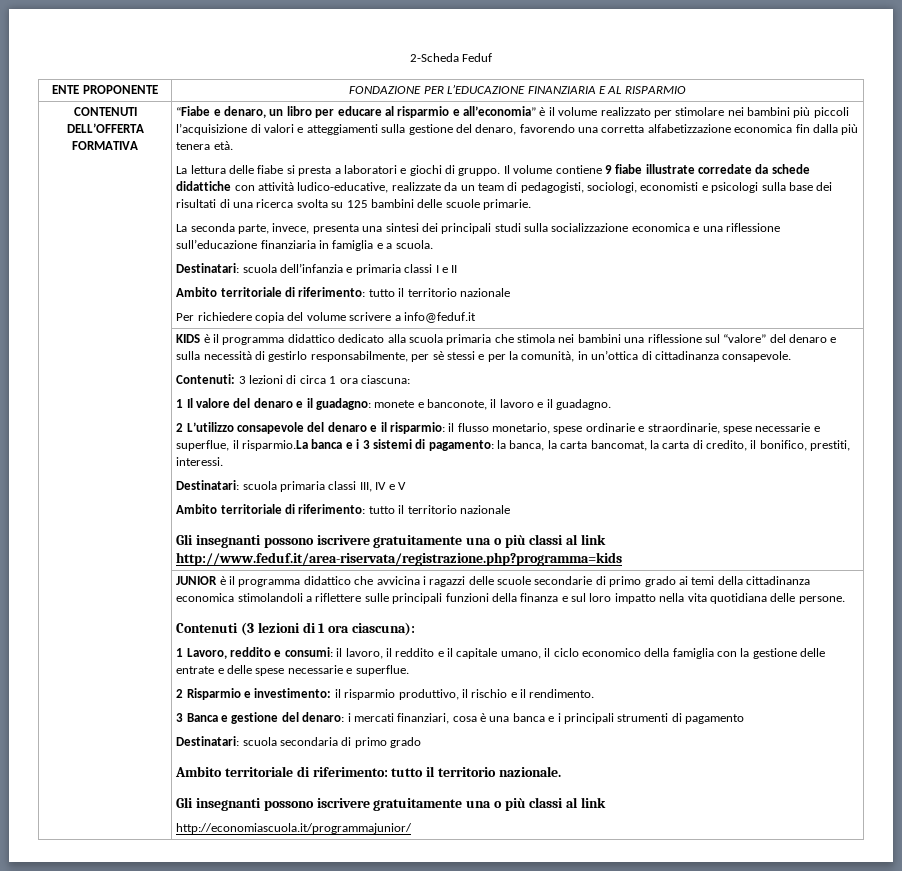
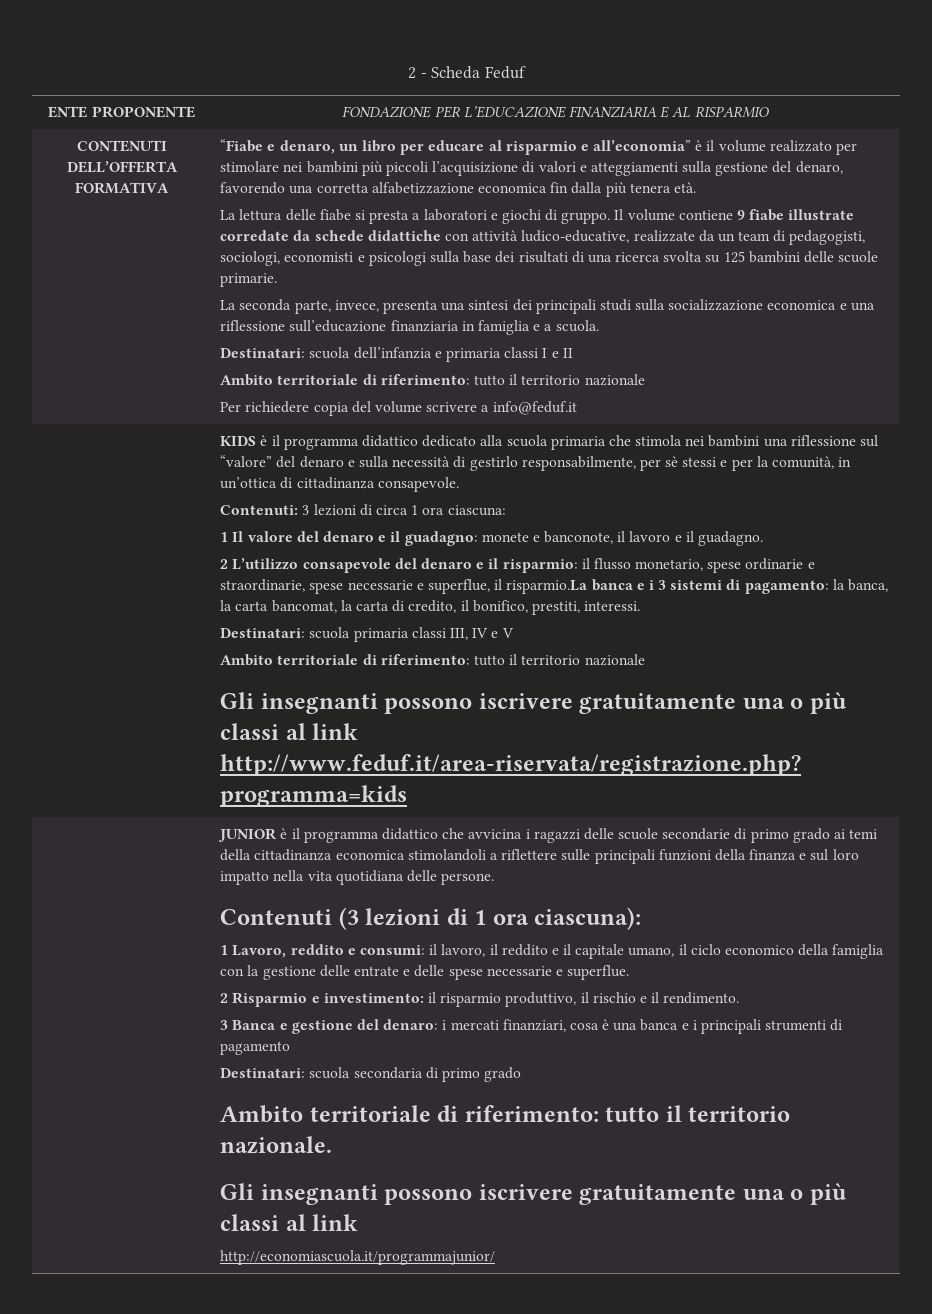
- 2-Scheda Feduf
+ 2 - Scheda Feduf

